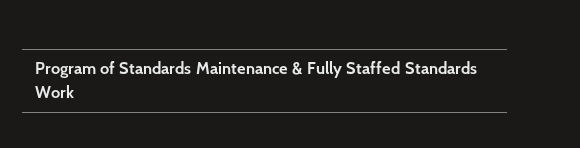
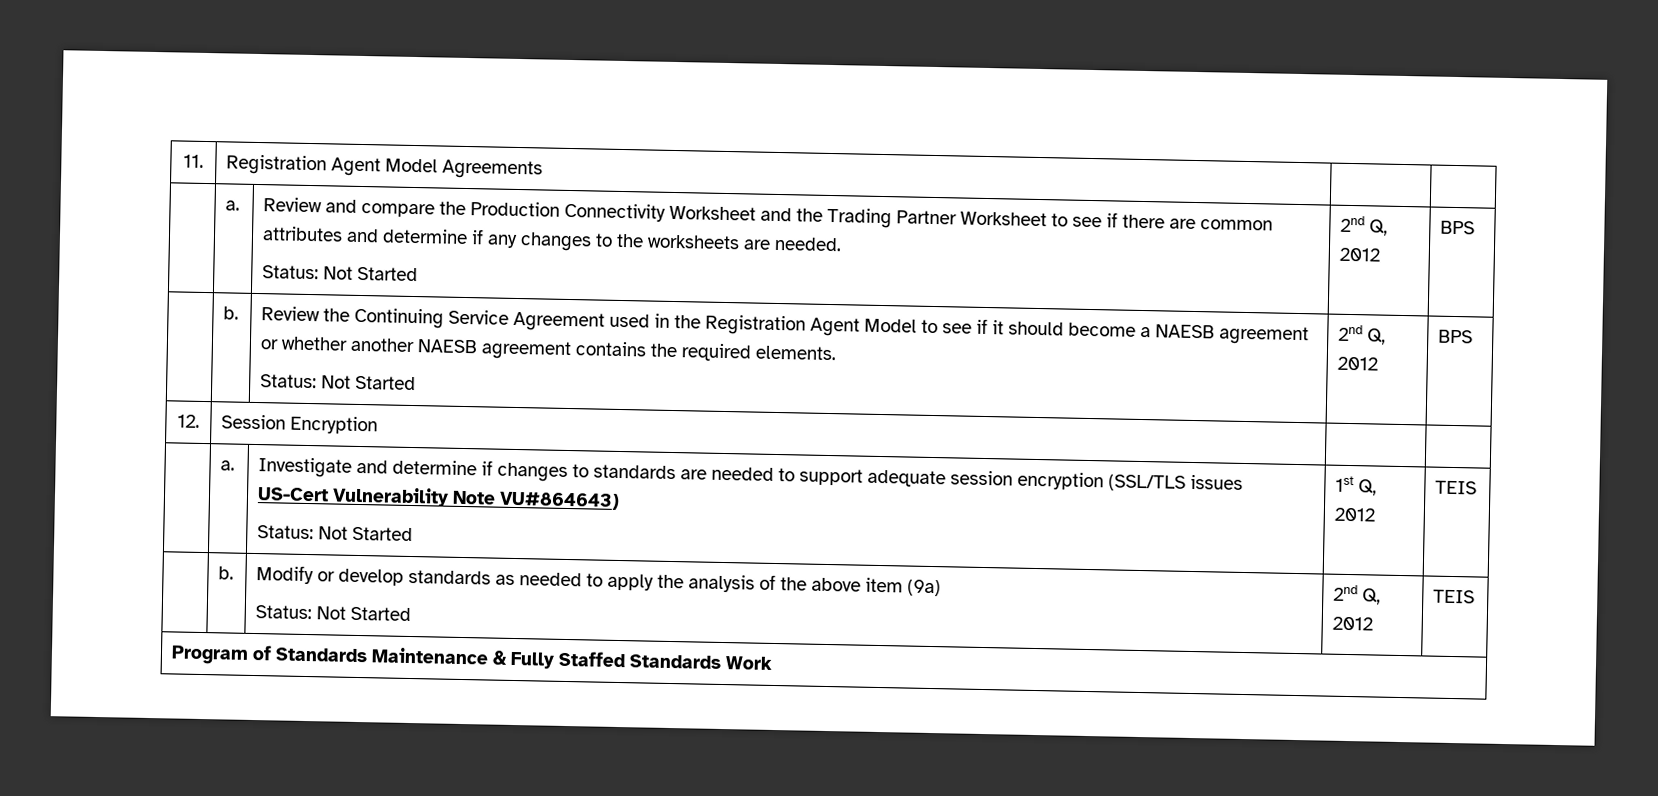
+ 11. | Registration Agent Model Agreements | |
+ | a. | Review and compare the Production Connectivity Worksheet and the Trading Partner Worksheet to see if there are common attributes and determine if any changes to the worksheets are needed.
+ Status: Not Started | 2nd Q, 2012 | BPS
+ | b. | Review the Continuing Service Agreement used in the Registration Agent Model to see if it should become a NAESB agreement or whether another NAESB agreement contains the required elements.
+ Status: Not Started | 2nd Q, 2012 | BPS
+ 12. | Session Encryption | |
+ | a. | Investigate and determine if changes to standards are needed to support adequate session encryption (SSL/TLS issues US-Cert Vulnerability Note VU#864643)
+ Status: Not Started | 1st Q, 2012 | TEIS
+ | b. | Modify or develop standards as needed to apply the analysis of the above item (9a)
+ Status: Not Started | 2nd Q, 2012 | TEIS

